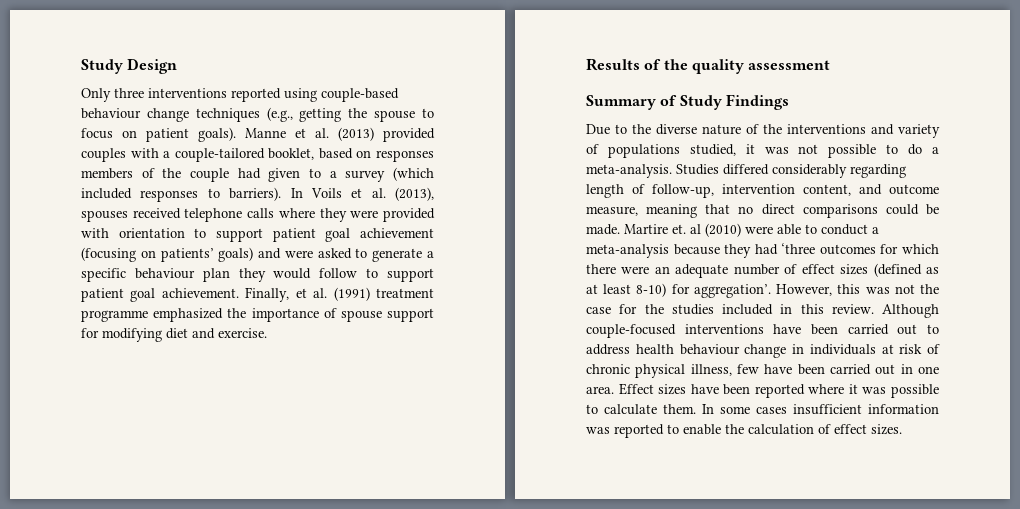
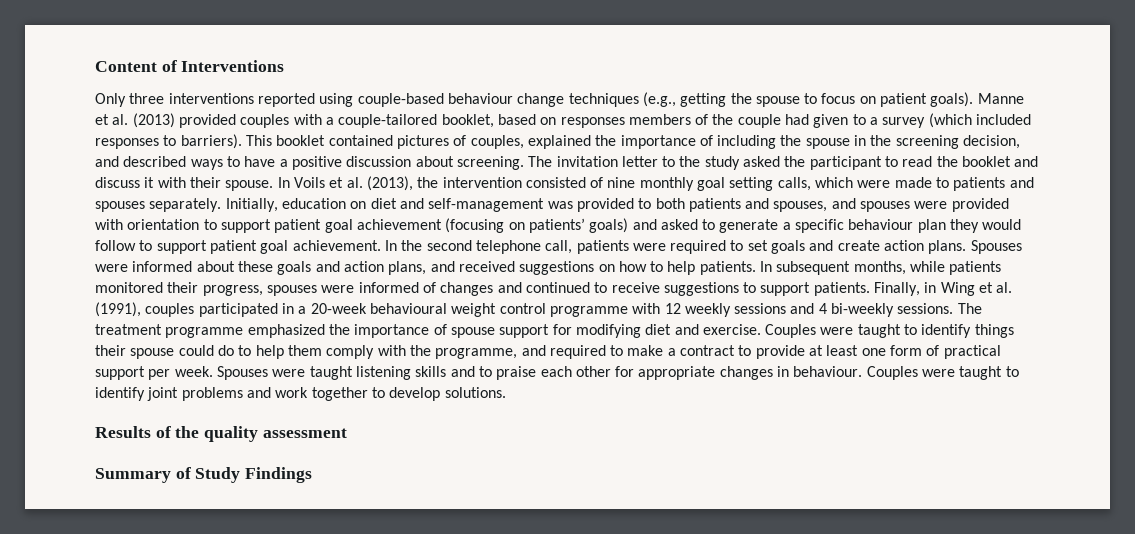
- Study Design
+ Content of Interventions
+ This booklet contained pictures of couples, explained the importance of including the spouse in the screening decision, and described ways to have a positive discussion about screening. The invitation letter to the study asked the participant to read the booklet and discuss it with their spouse.
- In Voils et al. (2013), spouses received telephone calls where they were provided with orientation to support patient goal achievement (focusing on patients’ goals) and were asked to generate a specific behaviour plan they would follow to support patient goal achievement.
+ In Voils et al. (2013), the intervention consisted of nine monthly goal setting calls, which were made to patients and spouses separately. Initially, education on diet and self-management was provided to both patients and spouses, and spouses were provided with orientation to support patient goal achievement (focusing on patients’ goals) and asked to generate a specific behaviour plan they would follow to support patient goal achievement.
- Finally, et al. (1991) treatment programme emphasized the importance of spouse support for modifying diet and exercise.
+ In the second telephone call, patients were required to set goals and create action plans. Spouses were informed about these goals and action plans, and received suggestions on how to help patients. In subsequent months, while patients monitored their progress, spouses were informed of changes and continued to receive suggestions to support patients. Finally, in Wing et al. (1991), couples participated in a 20-week behavioural weight control programme with 12 weekly sessions and 4 bi-weekly sessions. The treatment programme emphasized the importance of spouse support for modifying diet and exercise. Couples were taught to identify things their spouse could do to help them comply with the programme, and required to make a contract to provide at least one form of practical support per week. Spouses were taught listening skills and to praise each other for appropriate changes in behaviour. Couples were taught to identify joint problems and work together to develop solutions.
- Due to the diverse nature of the interventions and variety of populations studied, it was not possible to do a meta-analysis. Studies differed considerably regarding length of follow-up, intervention content, and outcome measure, meaning that no direct comparisons could be made. Martire et. al (2010) were able to conduct a meta-analysis because they had ‘three outcomes for which there were an adequate number of effect sizes (defined as at least 8-10) for aggregation’. However, this was not the case for the studies included in this review. Although couple-focused interventions have been carried out to address health behaviour change in individuals at risk of chronic physical illness, few have been carried out in one area. Effect sizes have been reported where it was possible to calculate them. In some cases insufficient information was reported to enable the calculation of effect sizes.

